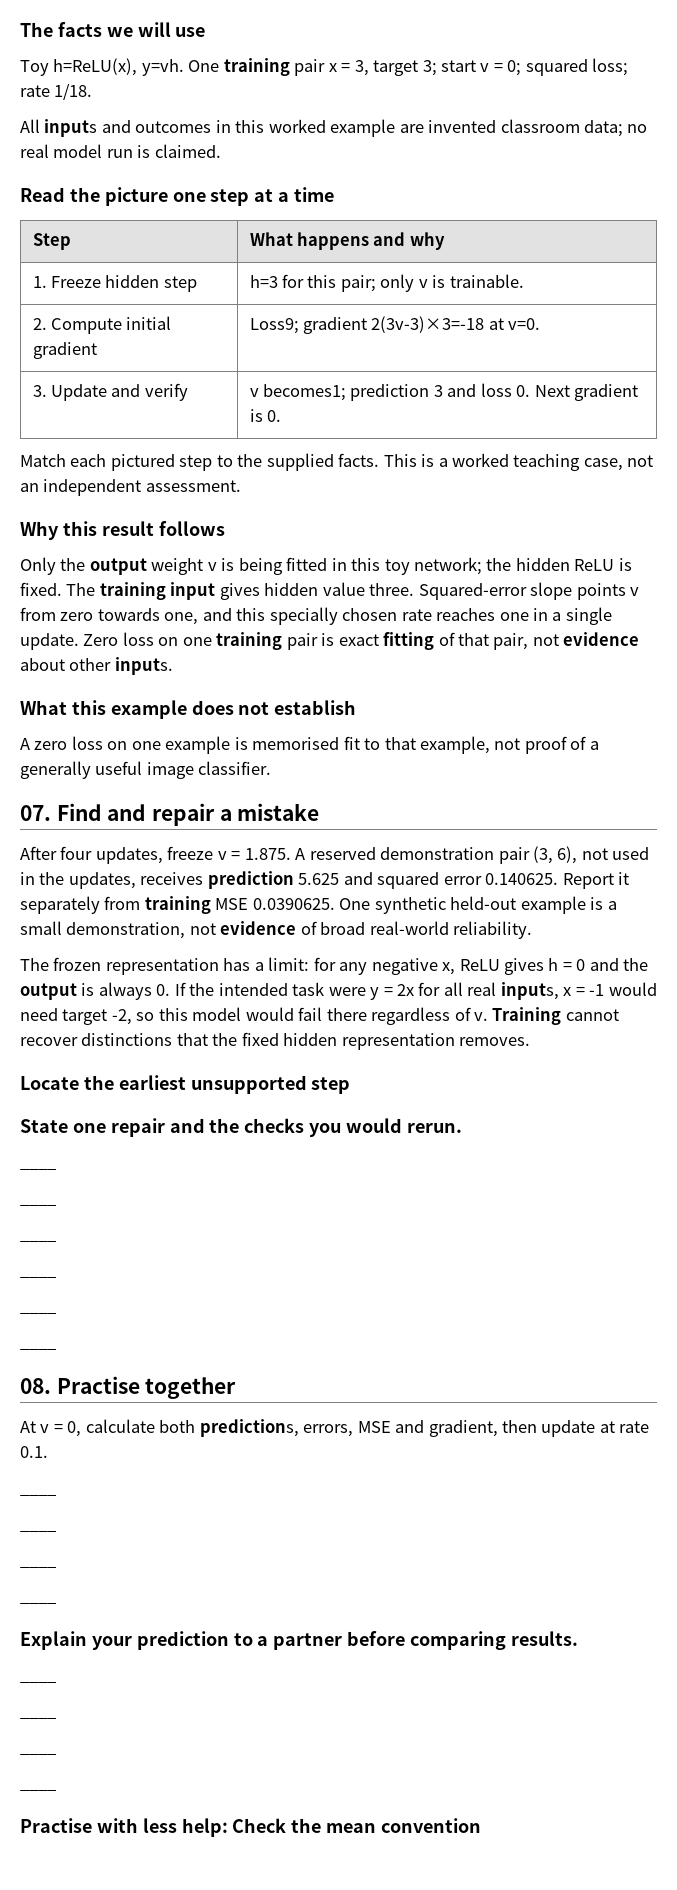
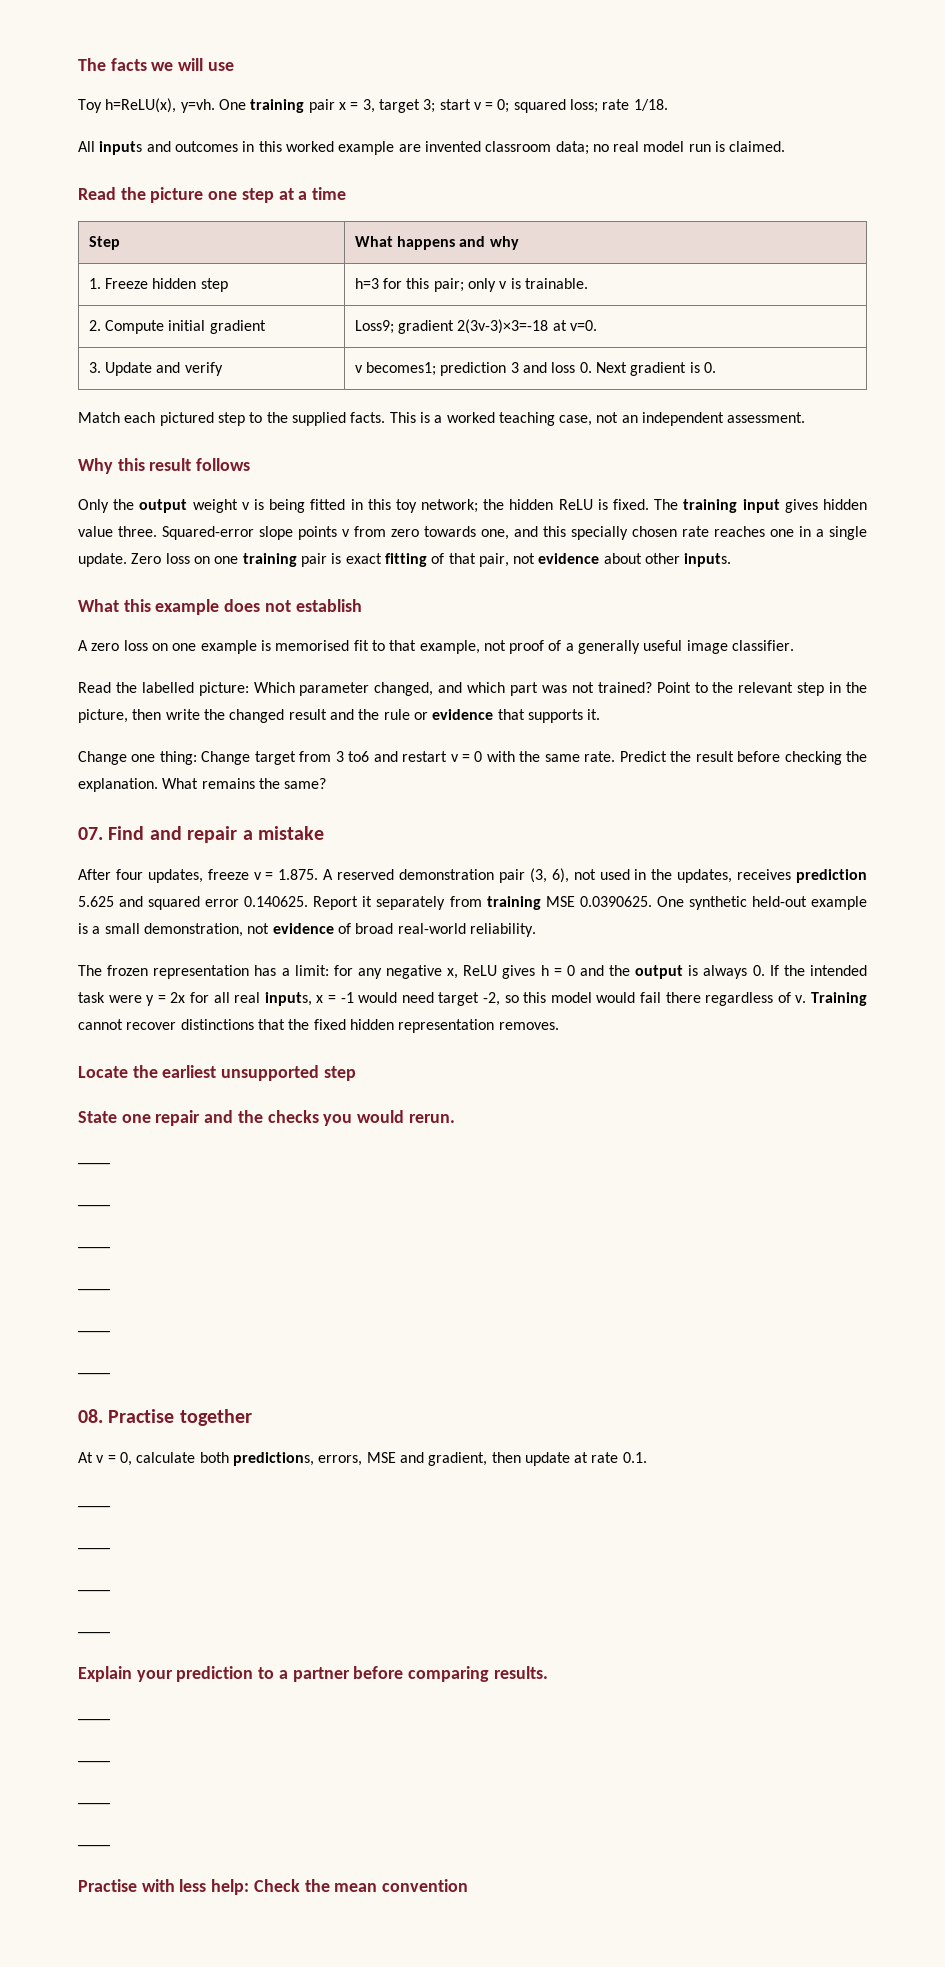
+ Read the labelled picture: Which parameter changed, and which part was not trained? Point to the relevant step in the picture, then write the changed result and the rule or evidence that supports it.
+ Change one thing: Change target from 3 to6 and restart v = 0 with the same rate. Predict the result before checking the explanation. What remains the same?

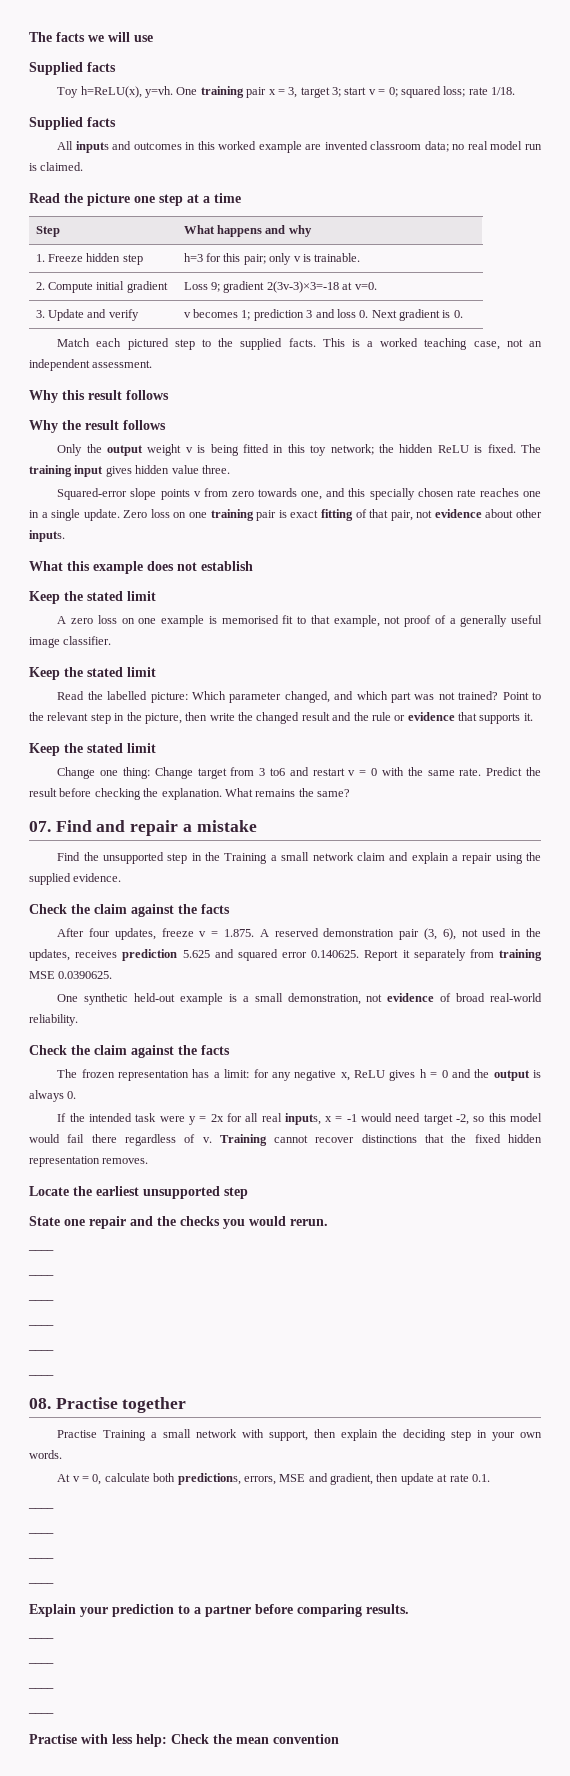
  The facts we will use
+ Supplied facts
  One training pair x = 3, target 3; start v = 0; squared loss; rate 1/18.
+ Supplied facts
- 2. Compute initial gradient | Loss9; gradient 2(3v-3)×3=-18 at v=0.
+ 2. Compute initial gradient | Loss 9; gradient 2(3v-3)×3=-18 at v=0.
- 3. Update and verify | v becomes1; prediction 3 and loss 0. Next gradient is 0.
+ 3. Update and verify | v becomes 1; prediction 3 and loss 0. Next gradient is 0.
+ Why the result follows
- The training input gives hidden value three. Squared-error slope points v from zero towards one, and this specially chosen rate reaches one in a single update.
+ The training input gives hidden value three.
+ Squared-error slope points v from zero towards one, and this specially chosen rate reaches one in a single update.
  What this example does not establish
+ Keep the stated limit
  A zero loss on one example is memorised fit to that example, not proof of a generally useful image classifier.
+ Keep the stated limit
  Point to the relevant step in the picture, then write the changed result and the rule or evidence that supports it.
+ Keep the stated limit
+ Find the unsupported step in the Training a small network claim and explain a repair using the supplied evidence.
+ Check the claim against the facts
- After four updates, freeze v = 1.875. A reserved demonstration pair (3, 6), not used in the updates, receives prediction 5.625 and squared error 0.140625. Report it separately from training MSE 0.0390625. One synthetic held-out example is a small demonstration, not evidence of broad real-world reliability.
+ After four updates, freeze v = 1.875. A reserved demonstration pair (3, 6), not used in the updates, receives prediction 5.625 and squared error 0.140625. Report it separately from training MSE 0.0390625.
+ One synthetic held-out example is a small demonstration, not evidence of broad real-world reliability.
+ Check the claim against the facts
- The frozen representation has a limit: for any negative x, ReLU gives h = 0 and the output is always 0. If the intended task were y = 2x for all real inputs, x = -1 would need target -2, so this model would fail there regardless of v.
+ The frozen representation has a limit: for any negative x, ReLU gives h = 0 and the output is always 0.
+ If the intended task were y = 2x for all real inputs, x = -1 would need target -2, so this model would fail there regardless of v.
+ Practise Training a small network with support, then explain the deciding step in your own words.

